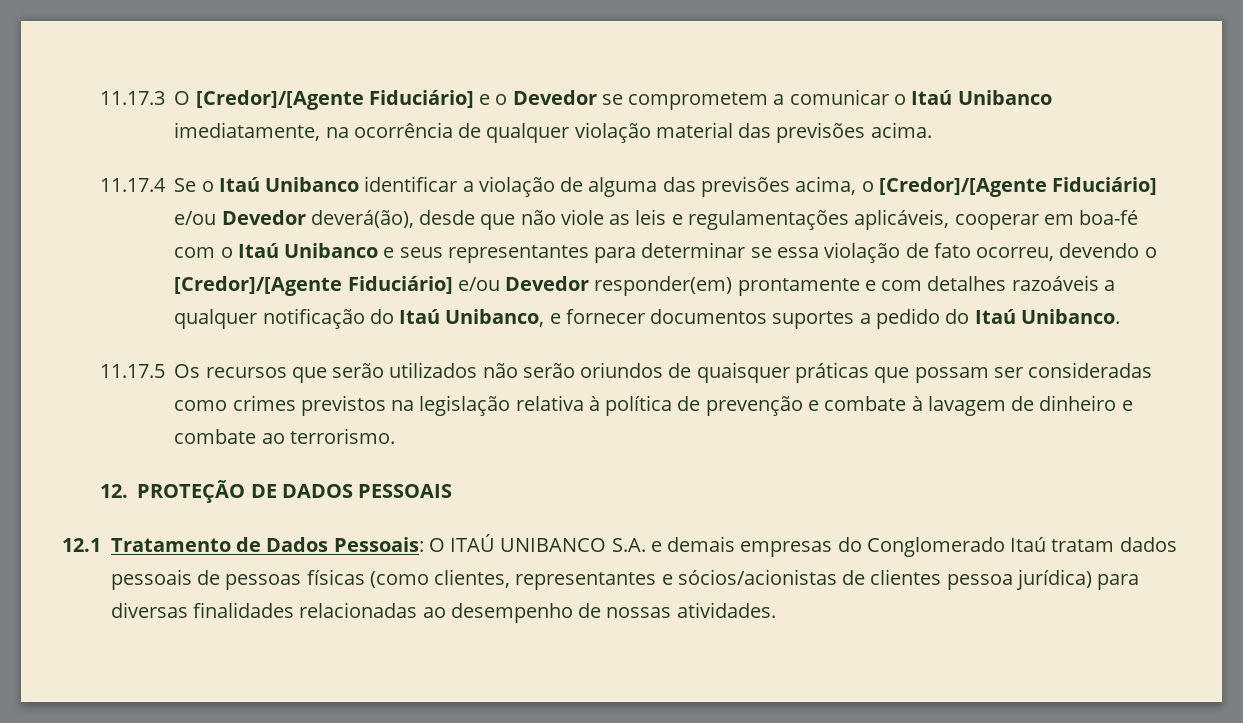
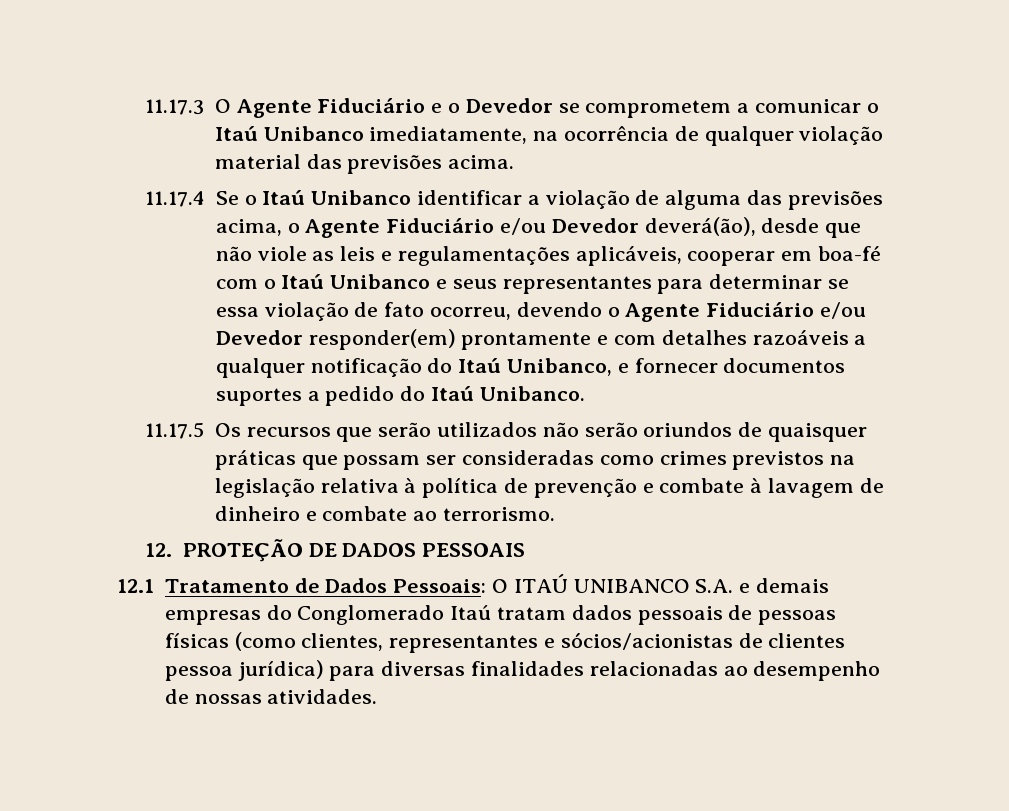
- 11.17.3 O [Credor]/[Agente Fiduciário] e o Devedor se comprometem a comunicar o Itaú Unibanco imediatamente, na ocorrência de qualquer violação material das previsões acima.
+ 11.17.3 O Agente Fiduciário e o Devedor se comprometem a comunicar o Itaú Unibanco imediatamente, na ocorrência de qualquer violação material das previsões acima.
- 11.17.4 Se o Itaú Unibanco identificar a violação de alguma das previsões acima, o [Credor]/[Agente Fiduciário] e/ou Devedor deverá(ão), desde que não viole as leis e regulamentações aplicáveis, cooperar em boa-fé com o Itaú Unibanco e seus representantes para determinar se essa violação de fato ocorreu, devendo o [Credor]/[Agente Fiduciário] e/ou Devedor responder(em) prontamente e com detalhes razoáveis a qualquer notificação do Itaú Unibanco, e fornecer documentos suportes a pedido do Itaú Unibanco.
+ 11.17.4 Se o Itaú Unibanco identificar a violação de alguma das previsões acima, o Agente Fiduciário e/ou Devedor deverá(ão), desde que não viole as leis e regulamentações aplicáveis, cooperar em boa-fé com o Itaú Unibanco e seus representantes para determinar se essa violação de fato ocorreu, devendo o Agente Fiduciário e/ou Devedor responder(em) prontamente e com detalhes razoáveis a qualquer notificação do Itaú Unibanco, e fornecer documentos suportes a pedido do Itaú Unibanco.

